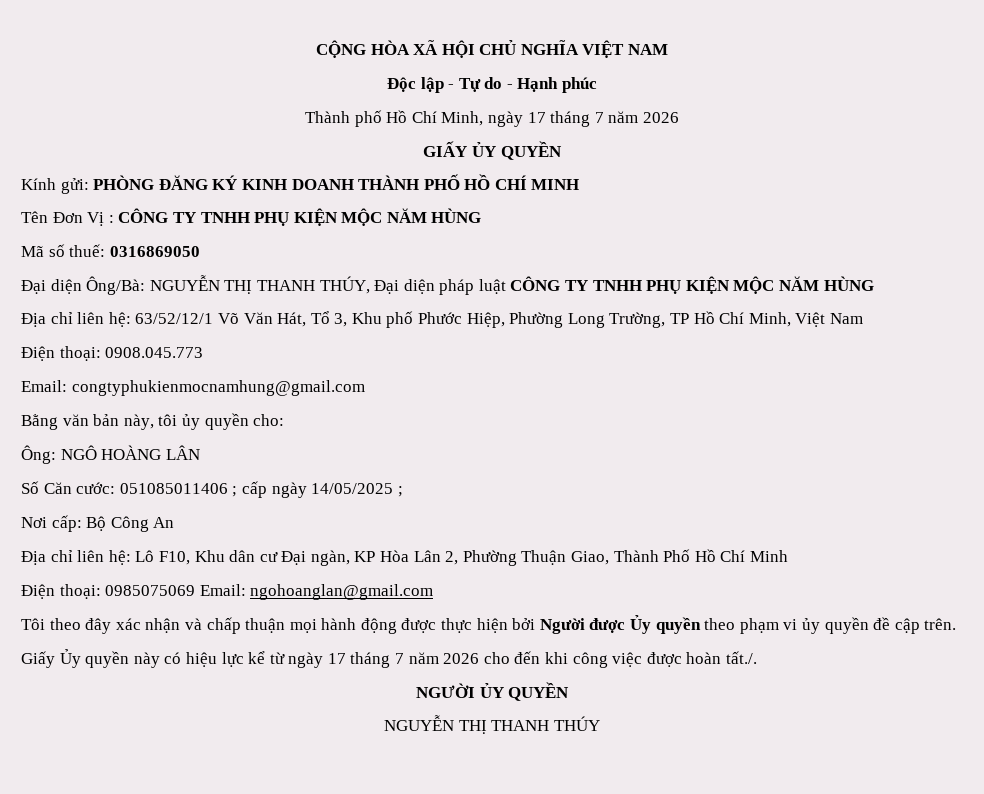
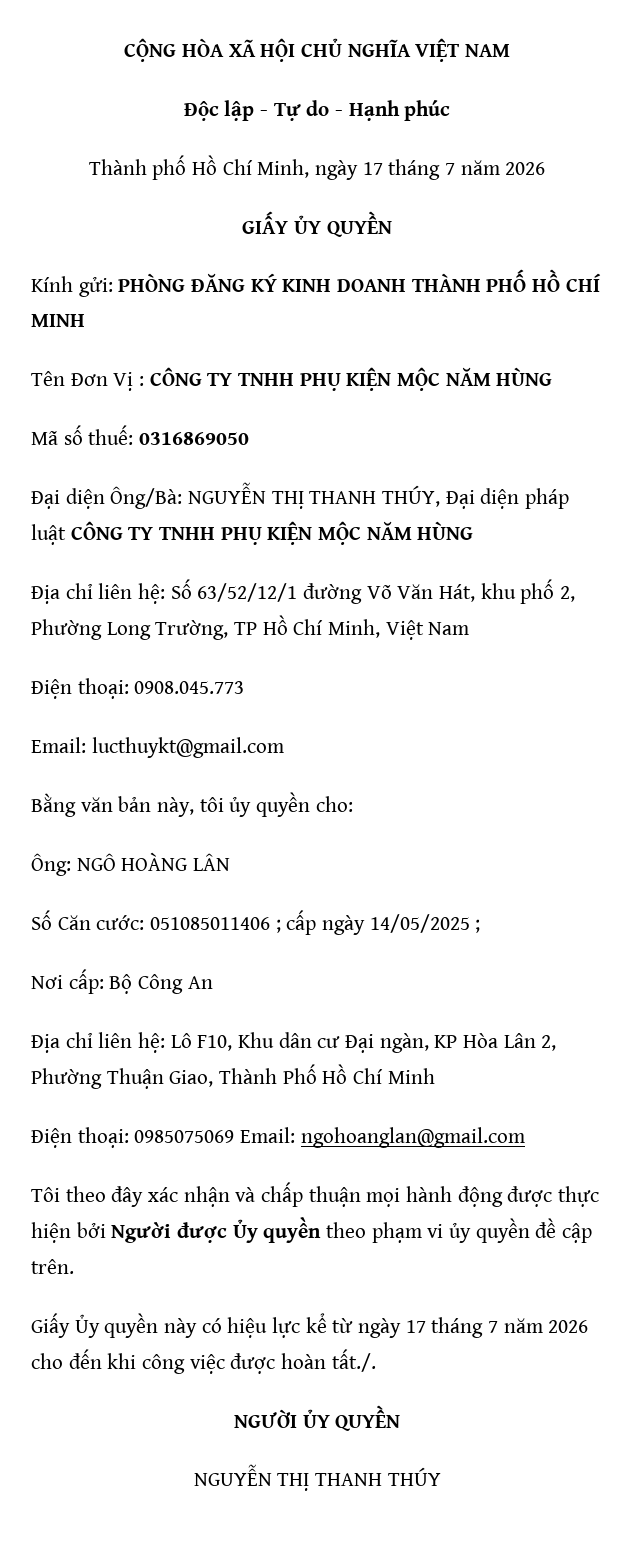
- Địa chỉ liên hệ: 63/52/12/1 Võ Văn Hát, Tổ 3, Khu phố Phước Hiệp, Phường Long Trường, TP Hồ Chí Minh, Việt Nam
+ Địa chỉ liên hệ: Số 63/52/12/1 đường Võ Văn Hát, khu phố 2, Phường Long Trường, TP Hồ Chí Minh, Việt Nam
- Email: congtyphukienmocnamhung@gmail.com
+ Email: lucthuykt@gmail.com

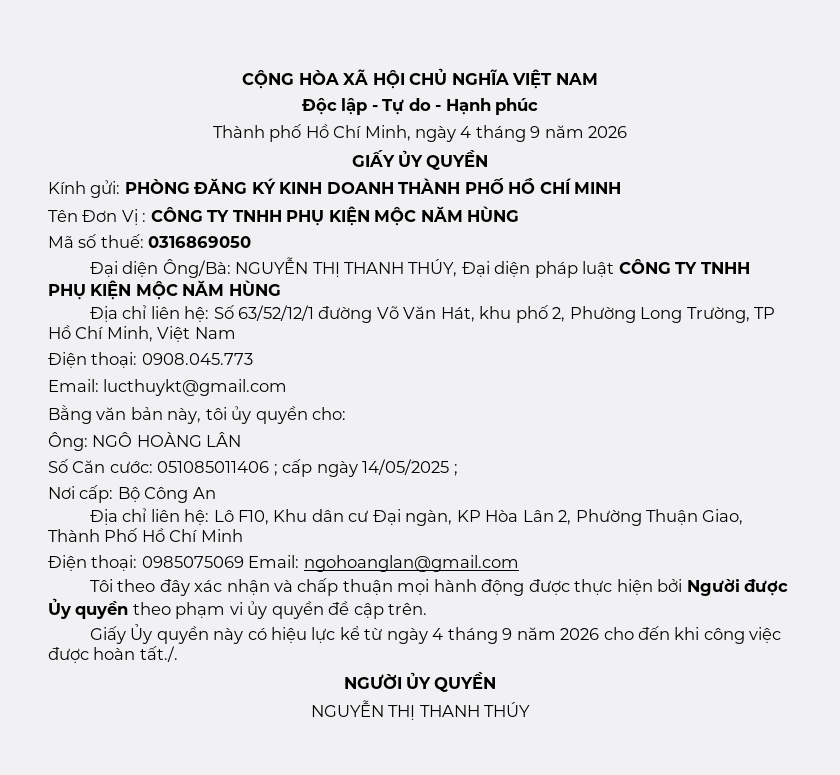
- Thành phố Hồ Chí Minh, ngày 17 tháng 7 năm 2026
+ Thành phố Hồ Chí Minh, ngày 4 tháng 9 năm 2026
- Giấy Ủy quyền này có hiệu lực kể từ ngày 17 tháng 7 năm 2026 cho đến khi công việc được hoàn tất./.
+ Giấy Ủy quyền này có hiệu lực kể từ ngày 4 tháng 9 năm 2026 cho đến khi công việc được hoàn tất./.

